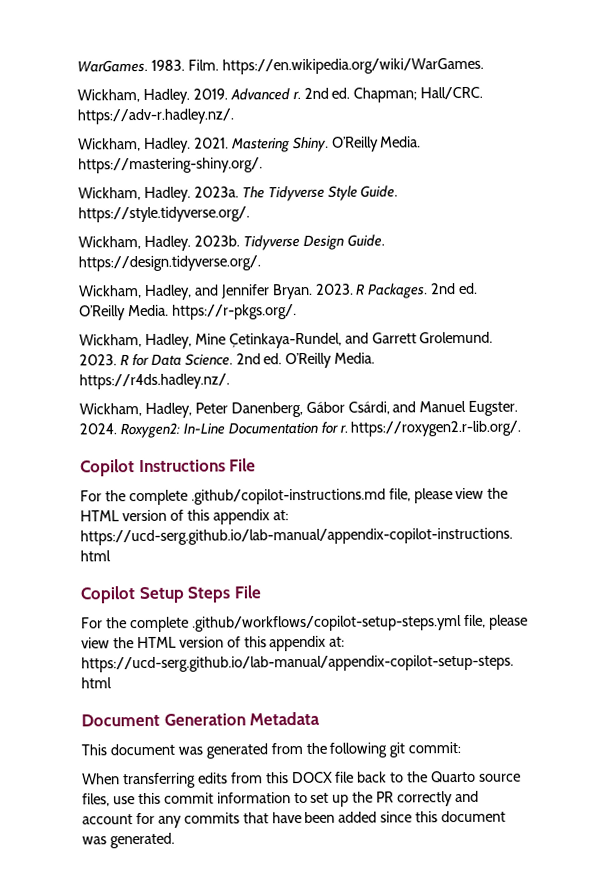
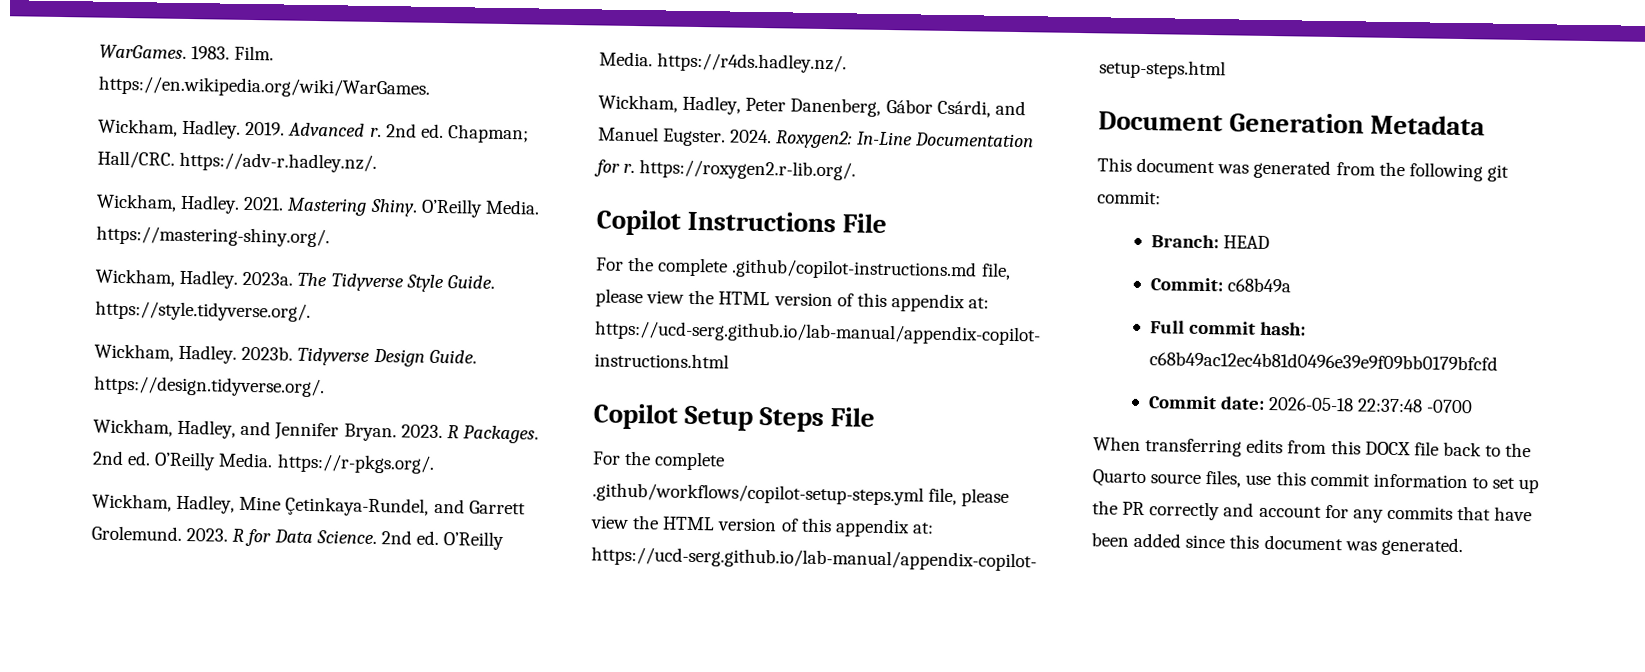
+ Branch: HEAD
+ Commit: c68b49a
+ Full commit hash: c68b49ac12ec4b81d0496e39e9f09bb0179bfcfd
+ Commit date: 2026-05-18 22:37:48 -0700

